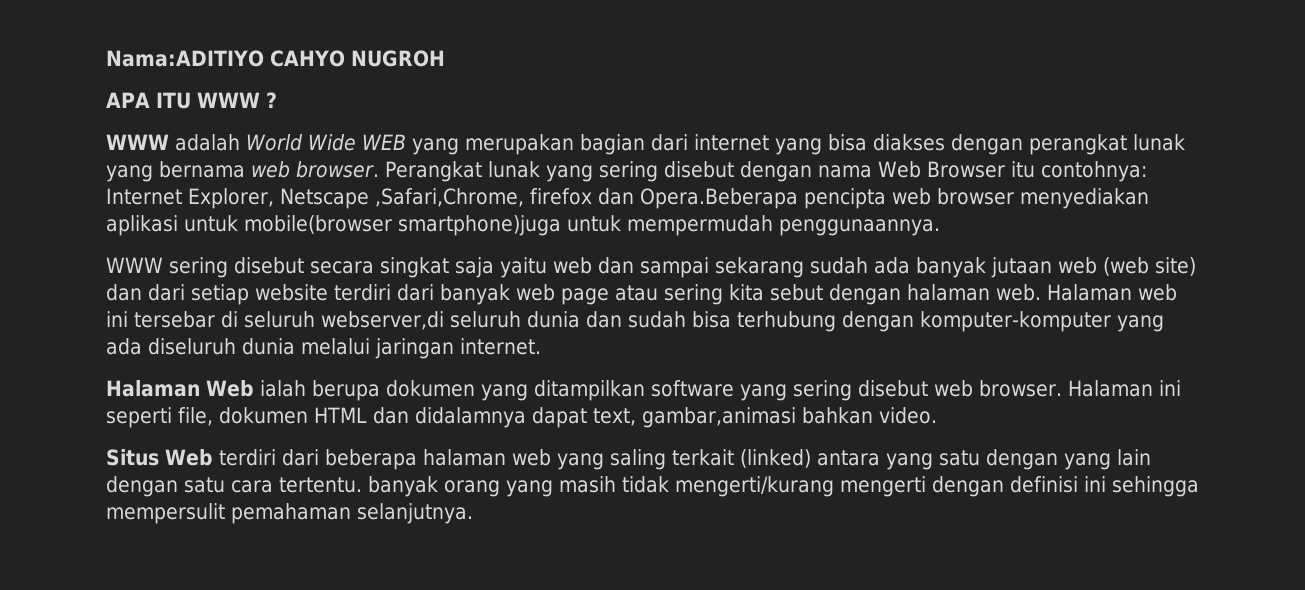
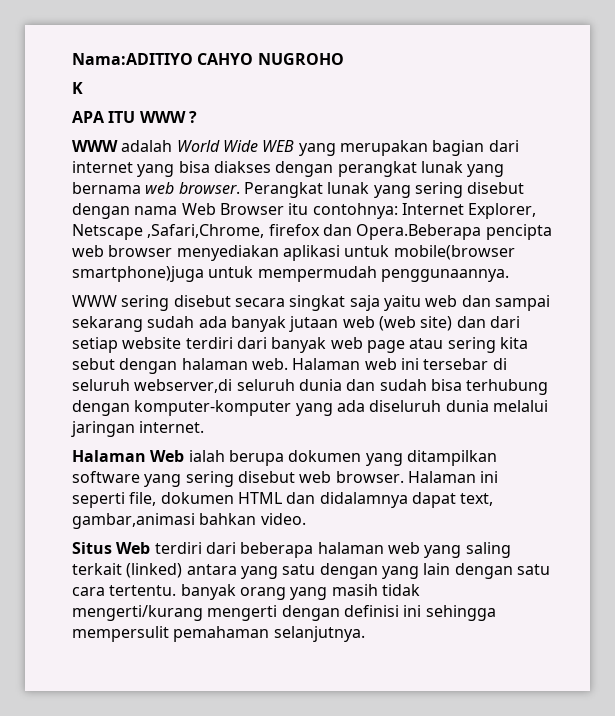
- Nama:ADITIYO CAHYO NUGROH
+ Nama:ADITIYO CAHYO NUGROHO
+ K

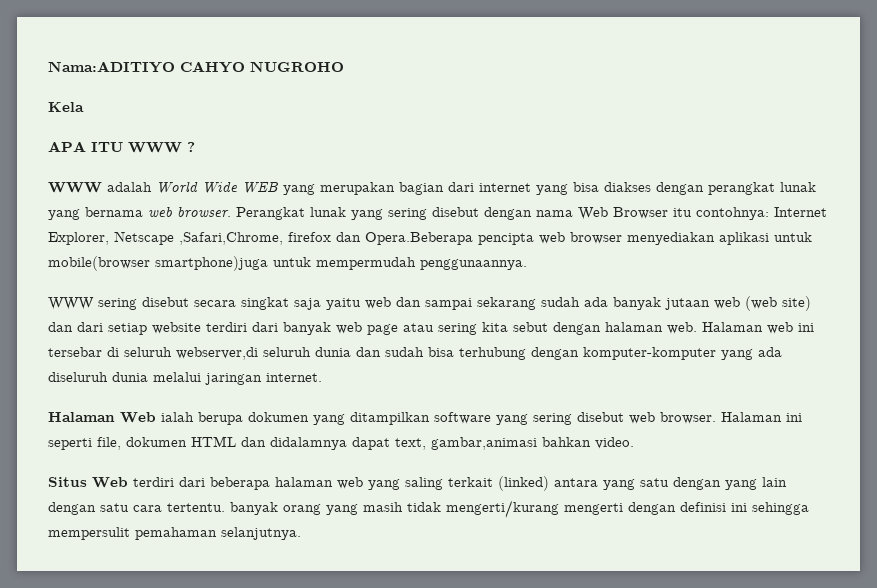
- K
+ Kela

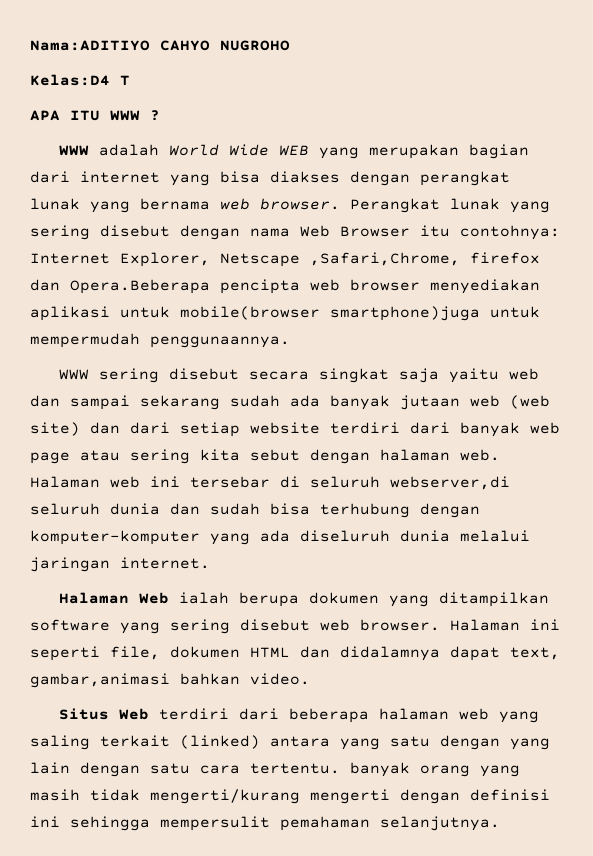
- Kela
+ Kelas:D4 T

